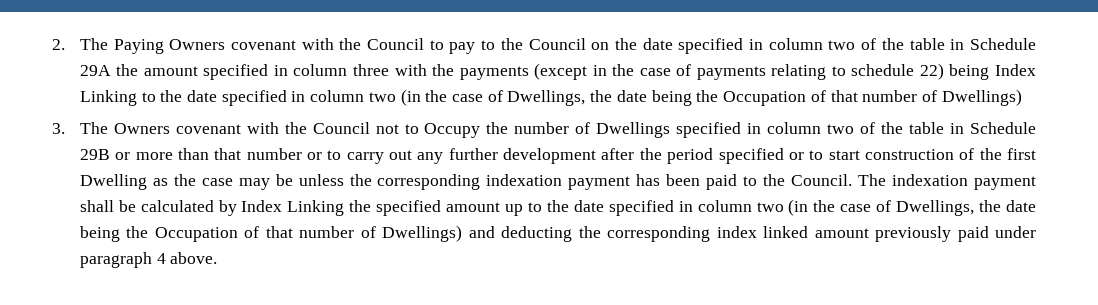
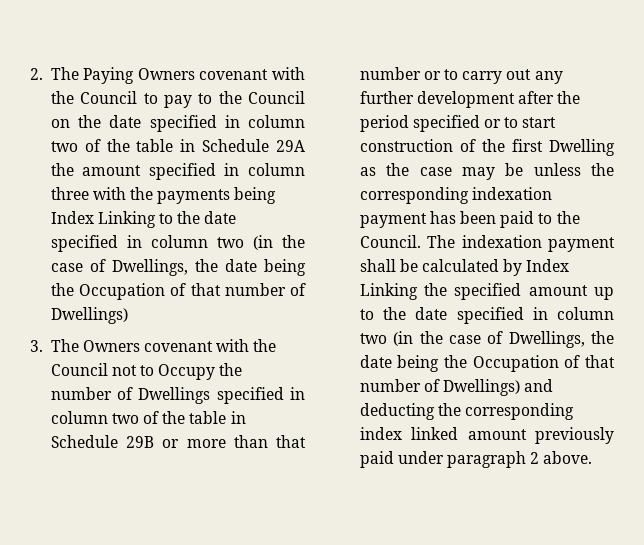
- 2. The Paying Owners covenant with the Council to pay to the Council on the date specified in column two of the table in Schedule 29A the amount specified in column three with the payments (except in the case of payments relating to schedule 22) being Index Linking to the date specified in column two (in the case of Dwellings, the date being the Occupation of that number of Dwellings)
+ 2. The Paying Owners covenant with the Council to pay to the Council on the date specified in column two of the table in Schedule 29A the amount specified in column three with the payments being Index Linking to the date specified in column two (in the case of Dwellings, the date being the Occupation of that number of Dwellings)
- The indexation payment shall be calculated by Index Linking the specified amount up to the date specified in column two (in the case of Dwellings, the date being the Occupation of that number of Dwellings) and deducting the corresponding index linked amount previously paid under paragraph 4 above.
+ The indexation payment shall be calculated by Index Linking the specified amount up to the date specified in column two (in the case of Dwellings, the date being the Occupation of that number of Dwellings) and deducting the corresponding index linked amount previously paid under paragraph 2 above.

